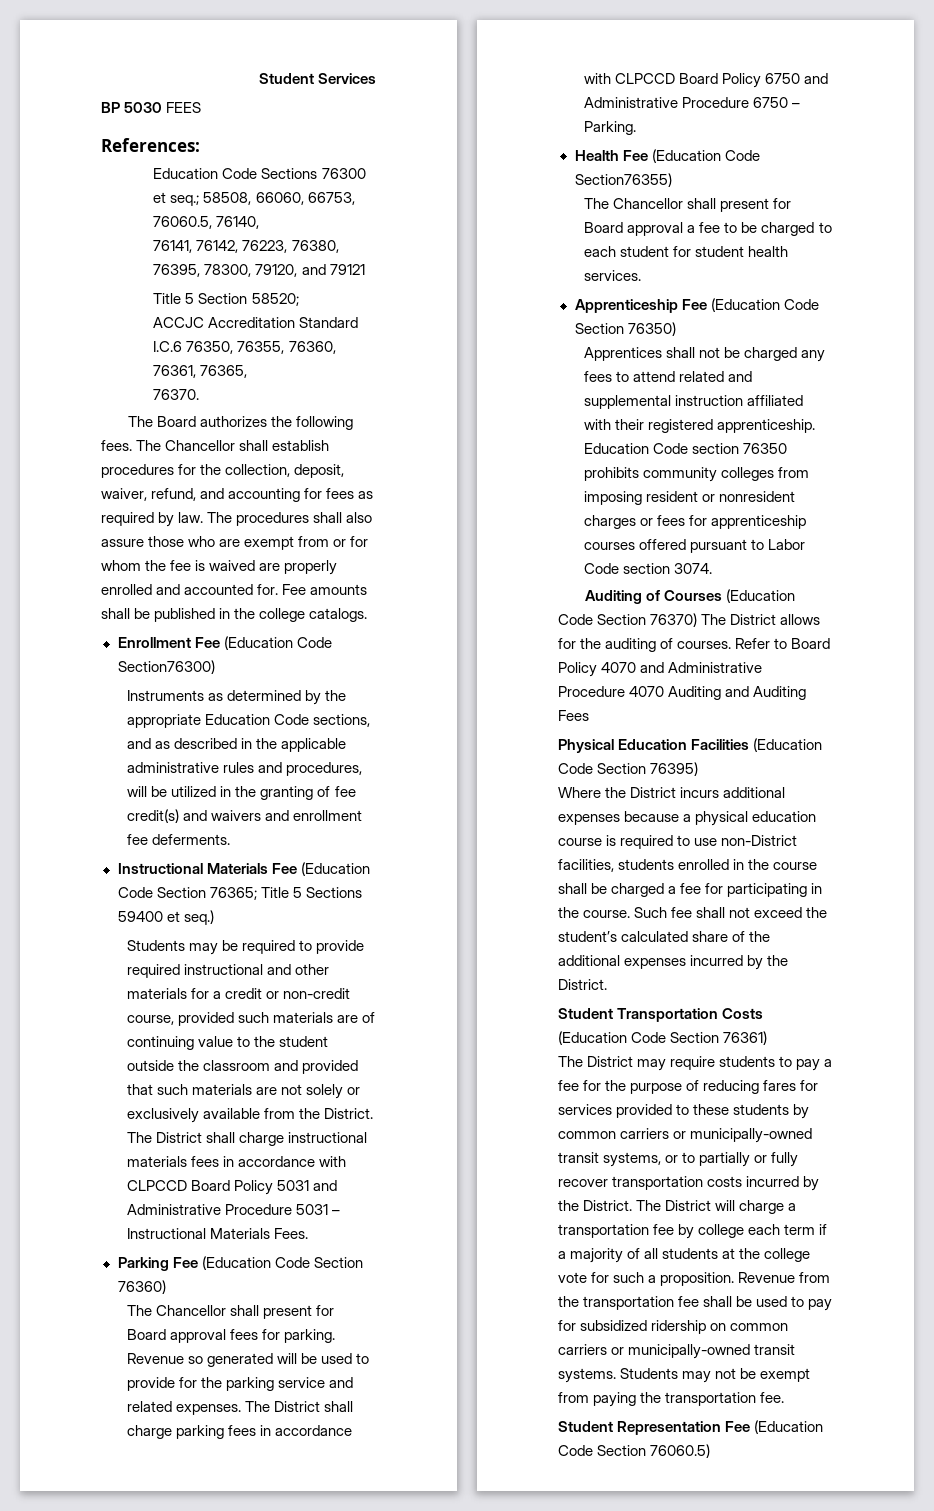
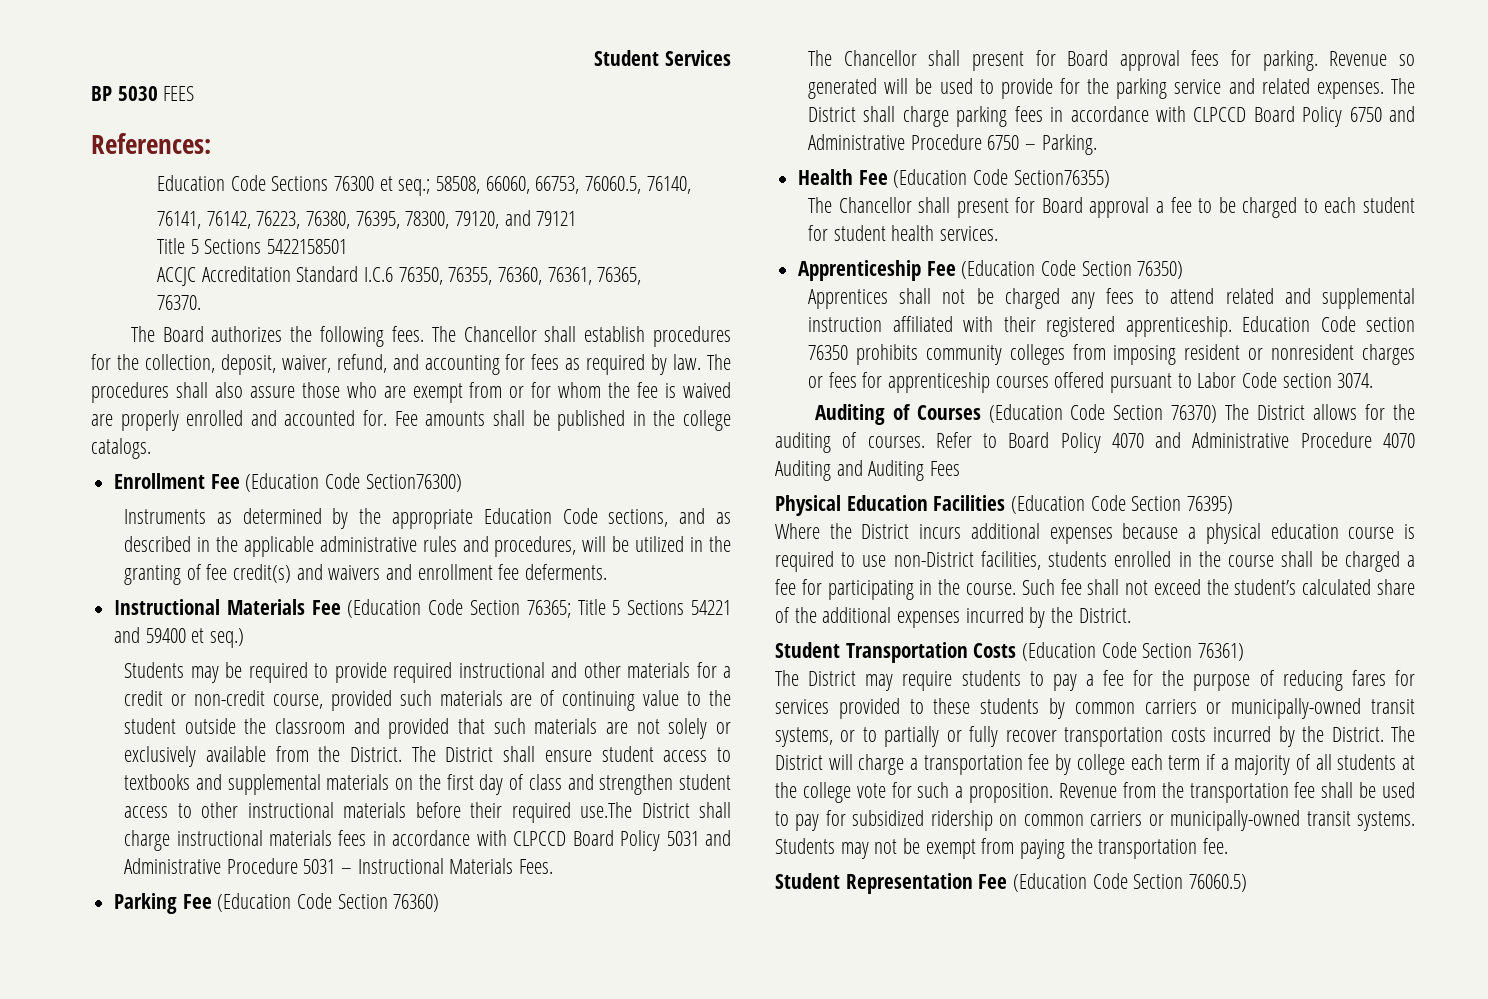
- Title 5 Section 58520;
+ Title 5 Sections 5422158501
- Instructional Materials Fee (Education Code Section 76365; Title 5 Sections 59400 et seq.)
+ Instructional Materials Fee (Education Code Section 76365; Title 5 Sections 54221 and 59400 et seq.)
- The District shall charge instructional materials fees in accordance with CLPCCD Board Policy 5031 and Administrative Procedure 5031 – Instructional Materials Fees.
+ The District shall ensure student access to textbooks and supplemental materials on the first day of class and strengthen student access to other instructional materials before their required use.The District shall charge instructional materials fees in accordance with CLPCCD Board Policy 5031 and Administrative Procedure 5031 – Instructional Materials Fees.

